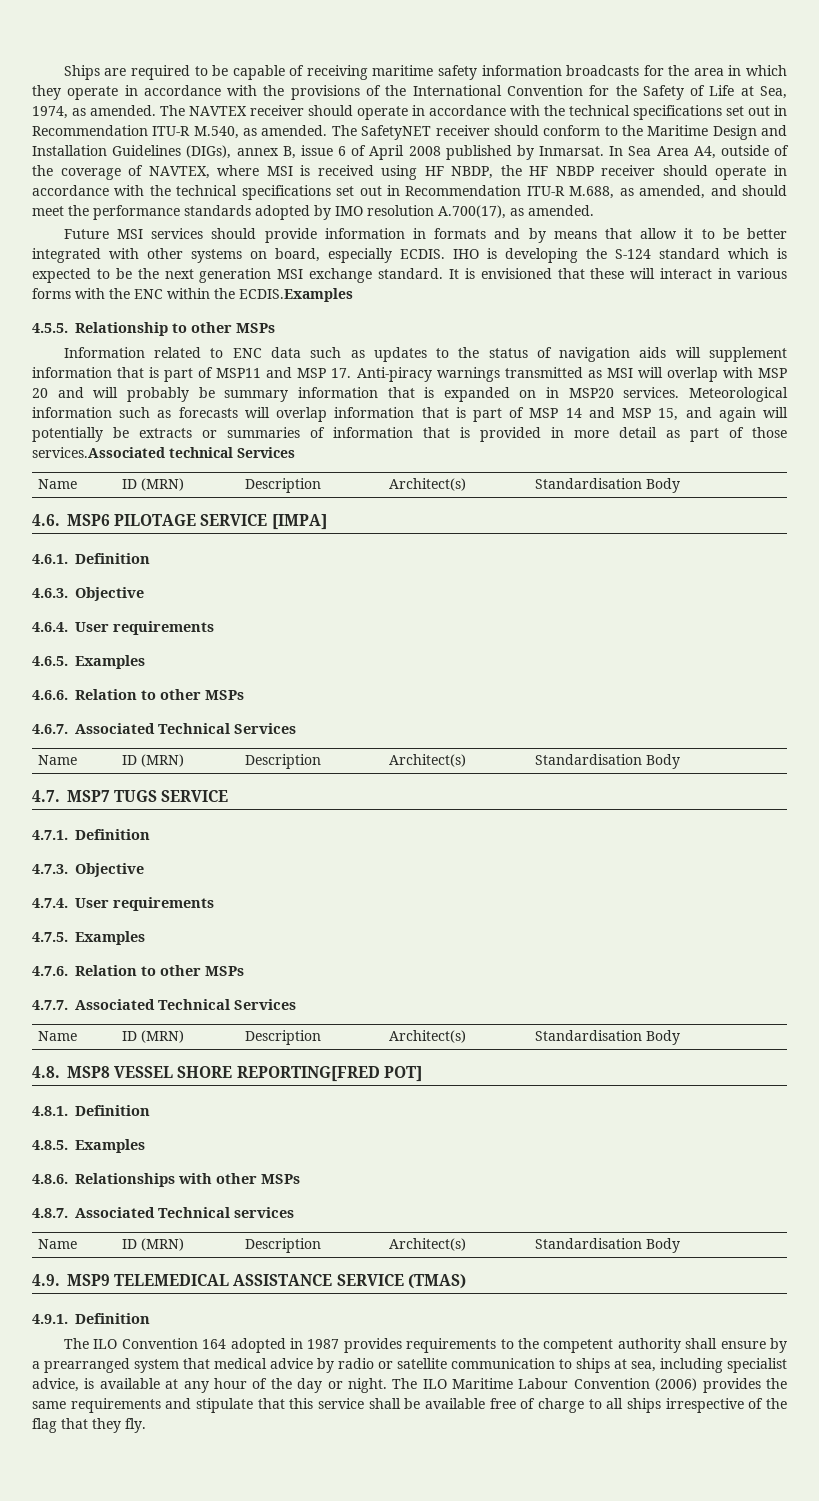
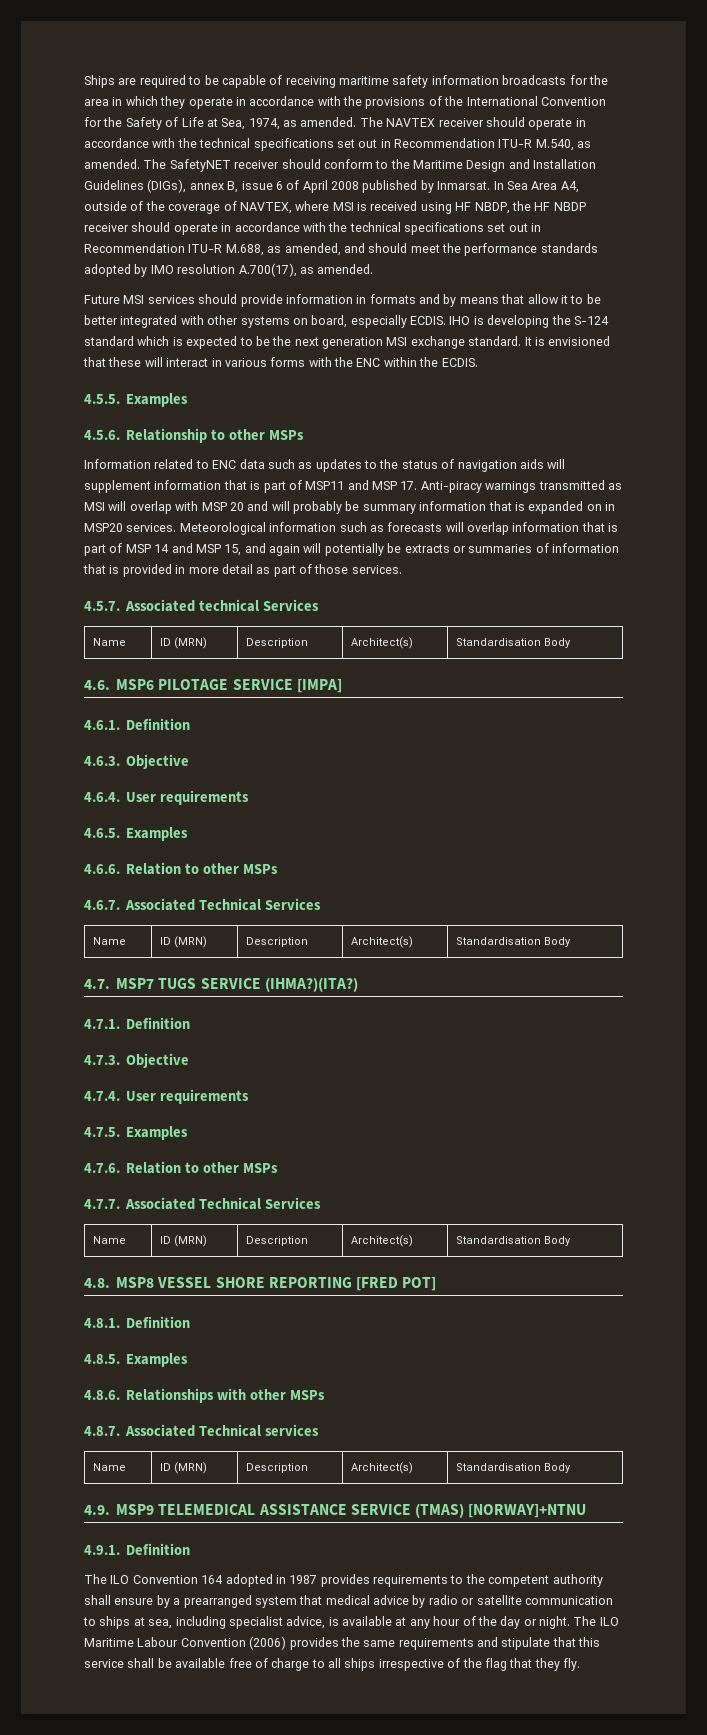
- It is envisioned that these will interact in various forms with the ENC within the ECDIS.Examples
- 4.5.5. Relationship to other MSPs
+ It is envisioned that these will interact in various forms with the ENC within the ECDIS.
+ 4.5.5. Examples
+ 4.5.6. Relationship to other MSPs
- Meteorological information such as forecasts will overlap information that is part of MSP 14 and MSP 15, and again will potentially be extracts or summaries of information that is provided in more detail as part of those services.Associated technical Services
+ Meteorological information such as forecasts will overlap information that is part of MSP 14 and MSP 15, and again will potentially be extracts or summaries of information that is provided in more detail as part of those services.
+ 4.5.7. Associated technical Services
- 4.7. MSP7 TUGS SERVICE
+ 4.7. MSP7 TUGS SERVICE (IHMA?)(ITA?)
- 4.8. MSP8 VESSEL SHORE REPORTING[FRED POT]
+ 4.8. MSP8 VESSEL SHORE REPORTING [FRED POT]
- 4.9. MSP9 TELEMEDICAL ASSISTANCE SERVICE (TMAS)
+ 4.9. MSP9 TELEMEDICAL ASSISTANCE SERVICE (TMAS) [NORWAY]+NTNU

